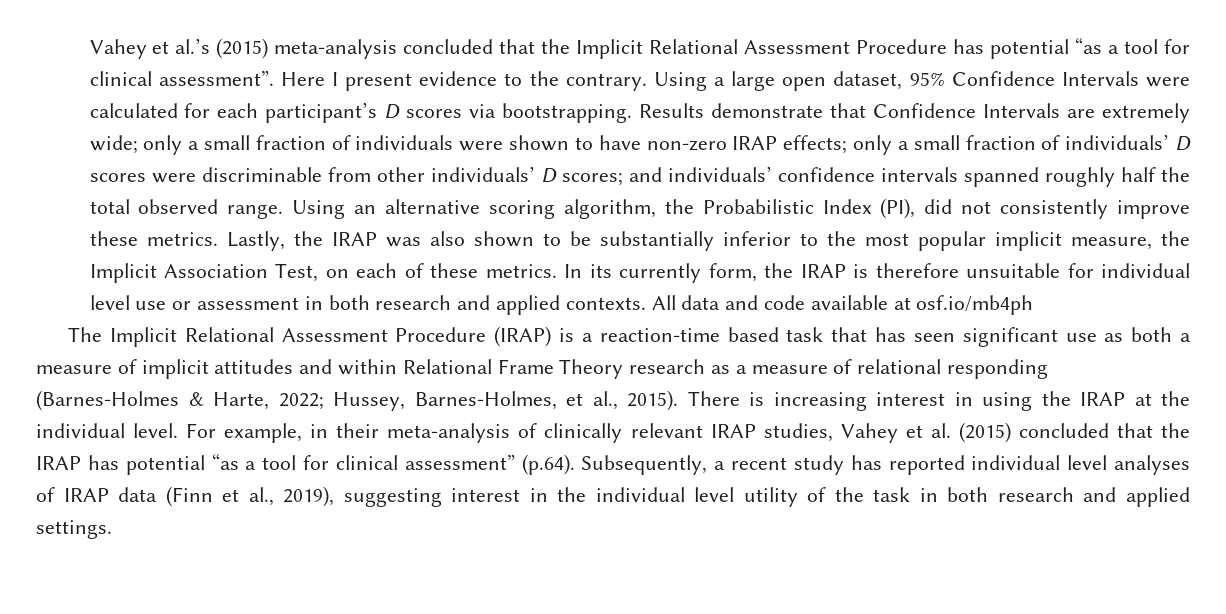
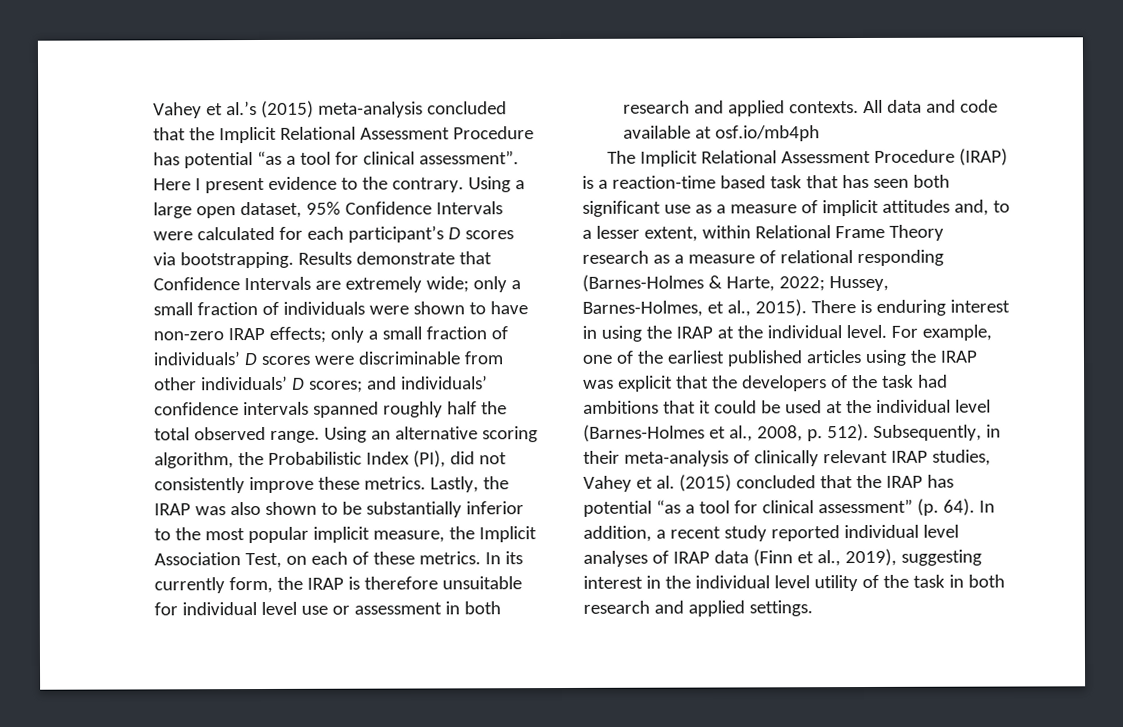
- The Implicit Relational Assessment Procedure (IRAP) is a reaction-time based task that has seen significant use as both a measure of implicit attitudes and within Relational Frame Theory research as a measure of relational responding (Barnes-Holmes & Harte, 2022; Hussey, Barnes-Holmes, et al., 2015).
+ The Implicit Relational Assessment Procedure (IRAP) is a reaction-time based task that has seen both significant use as a measure of implicit attitudes and, to a lesser extent, within Relational Frame Theory research as a measure of relational responding (Barnes-Holmes & Harte, 2022; Hussey, Barnes-Holmes, et al., 2015).
- There is increasing interest in using the IRAP at the individual level.
+ There is enduring interest in using the IRAP at the individual level.
- For example, in their meta-analysis of clinically relevant IRAP studies, Vahey et al. (2015) concluded that the IRAP has potential “as a tool for clinical assessment” (p.64). Subsequently, a recent study has reported individual level analyses of IRAP data (Finn et al., 2019), suggesting interest in the individual level utility of the task in both research and applied settings.
+ For example, one of the earliest published articles using the IRAP was explicit that the developers of the task had ambitions that it could be used at the individual level (Barnes-Holmes et al., 2008, p. 512). Subsequently, in their meta-analysis of clinically relevant IRAP studies, Vahey et al. (2015) concluded that the IRAP has potential “as a tool for clinical assessment” (p. 64). In addition, a recent study reported individual level analyses of IRAP data (Finn et al., 2019), suggesting interest in the individual level utility of the task in both research and applied settings.

